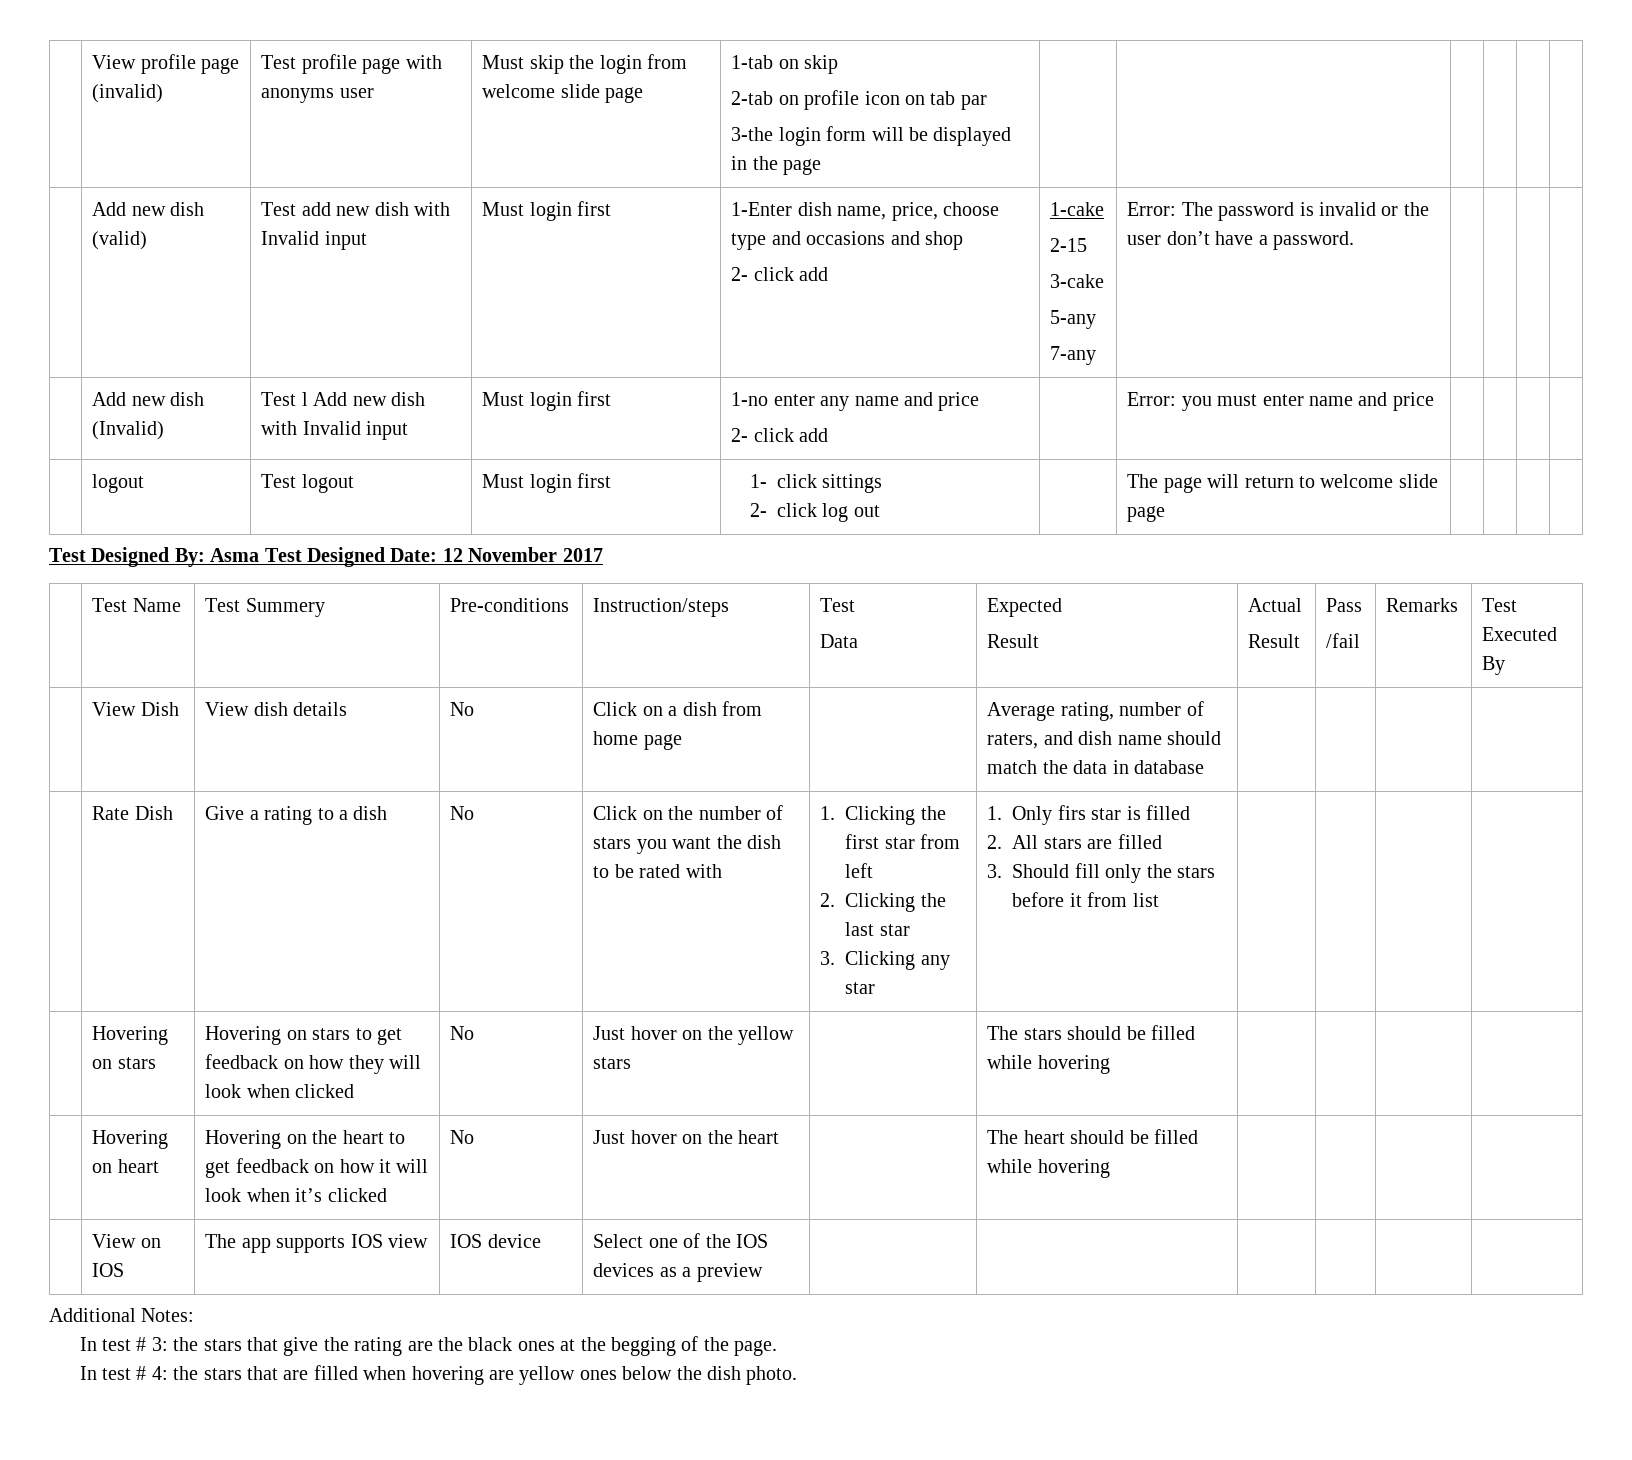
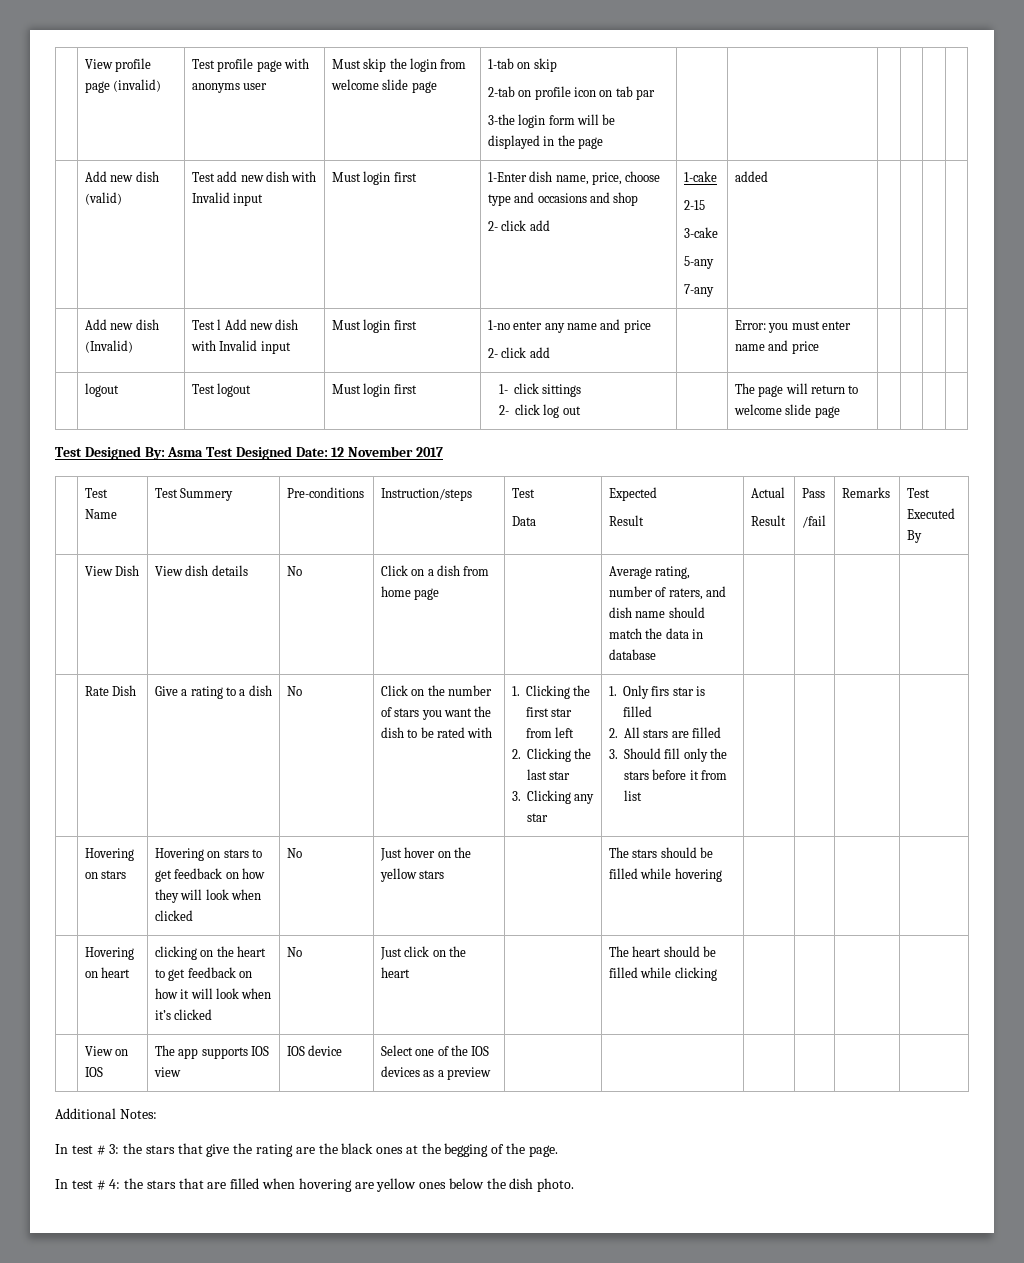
- Error: The password is invalid or the user don’t have a password.
+ added
- | Hovering on heart | Hovering on the heart to get feedback on how it will look when it’s clicked | No | Just hover on the heart | | The heart should be filled while hovering | | | |
+ | Hovering on heart | clicking on the heart to get feedback on how it will look when it’s clicked | No | Just click on the heart | | The heart should be filled while clicking | | | |

